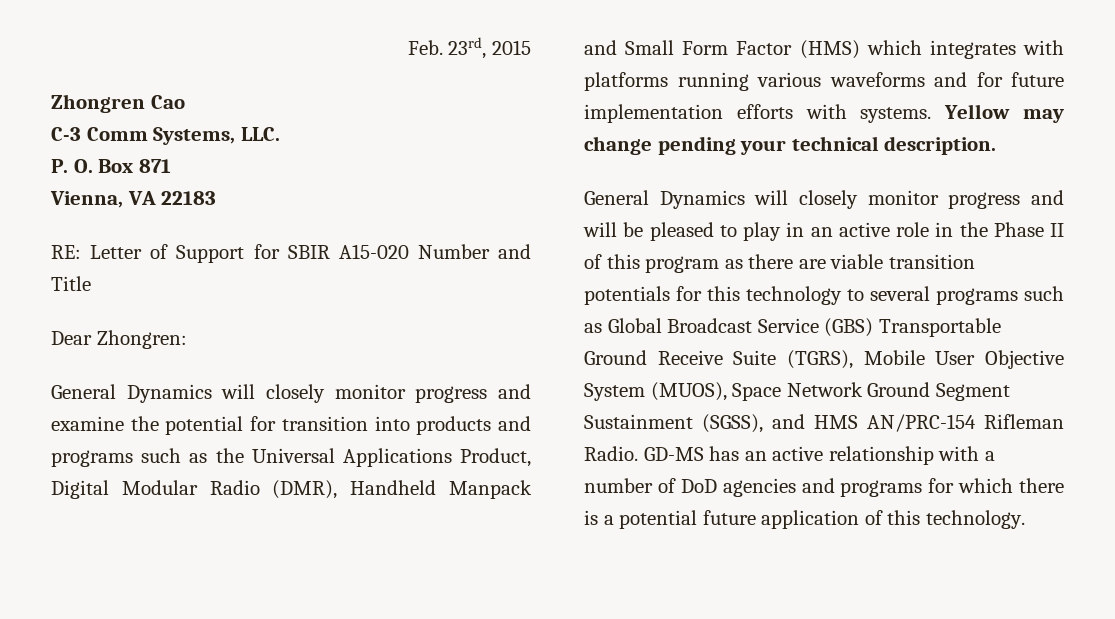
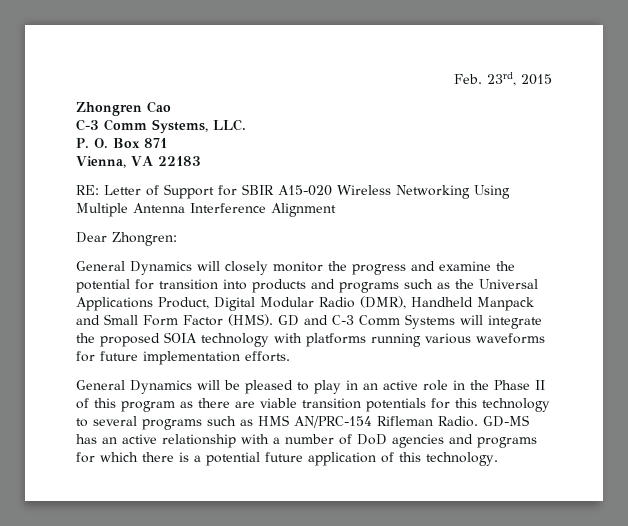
- RE: Letter of Support for SBIR A15-020 Number and Title
+ RE: Letter of Support for SBIR A15-020 Wireless Networking Using Multiple Antenna Interference Alignment
- General Dynamics will closely monitor progress and examine the potential for transition into products and programs such as the Universal Applications Product, Digital Modular Radio (DMR), Handheld Manpack and Small Form Factor (HMS) which integrates with platforms running various waveforms and for future implementation efforts with systems. Yellow may change pending your technical description.
- General Dynamics will closely monitor progress and will be pleased to play in an active role in the Phase II of this program as there are viable transition potentials for this technology to several programs such as Global Broadcast Service (GBS) Transportable Ground Receive Suite (TGRS), Mobile User Objective System (MUOS), Space Network Ground Segment Sustainment (SGSS), and HMS AN/PRC-154 Rifleman Radio.
+ General Dynamics will closely monitor the progress and examine the potential for transition into products and programs such as the Universal Applications Product, Digital Modular Radio (DMR), Handheld Manpack and Small Form Factor (HMS). GD and C-3 Comm Systems will integrate the proposed SOIA technology with platforms running various waveforms for future implementation efforts.
+ General Dynamics will be pleased to play in an active role in the Phase II of this program as there are viable transition potentials for this technology to several programs such as HMS AN/PRC-154 Rifleman Radio.

